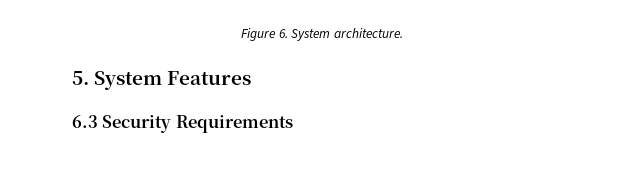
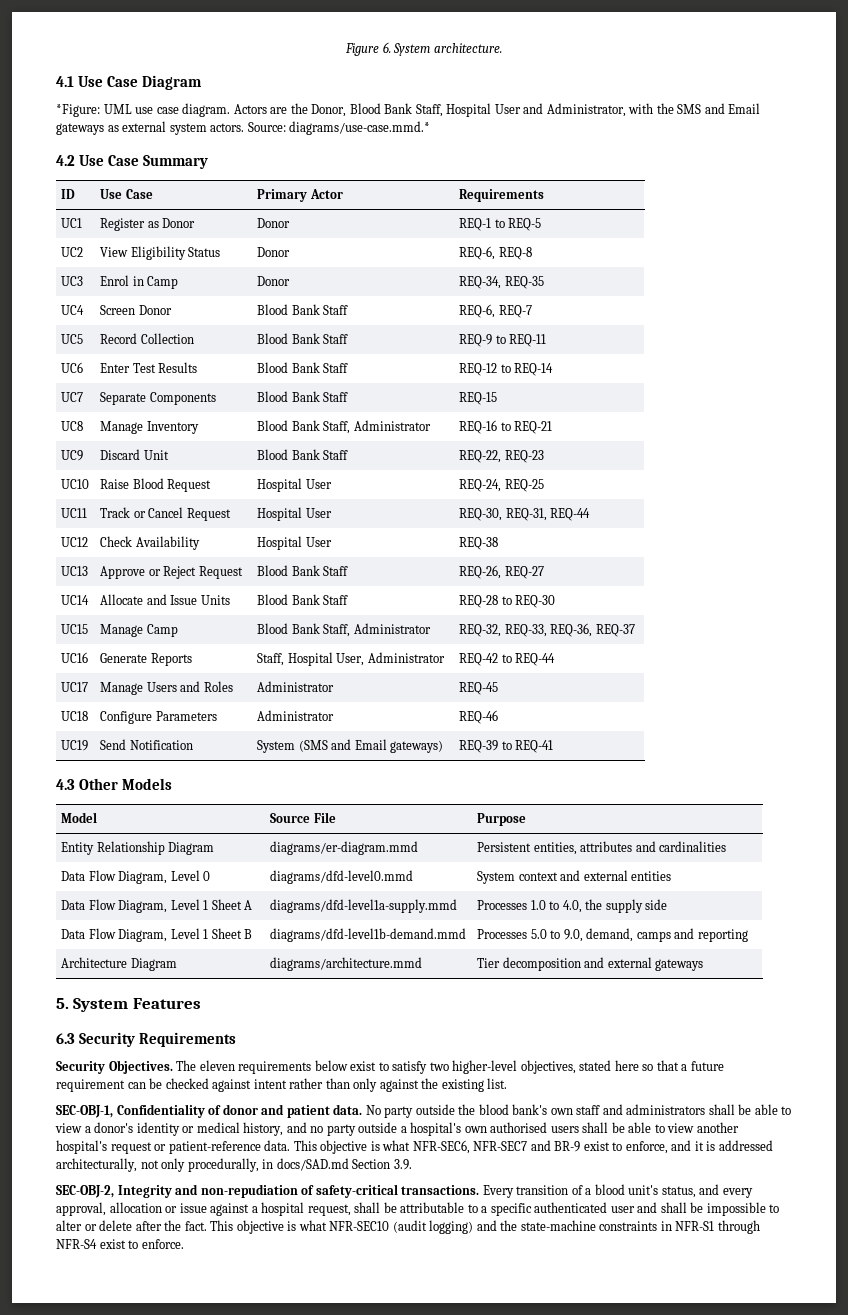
+ 4.1 Use Case Diagram
+ *Figure: UML use case diagram. Actors are the Donor, Blood Bank Staff, Hospital User and Administrator, with the SMS and Email gateways as external system actors. Source: diagrams/use-case.mmd.*
+ 4.2 Use Case Summary
+ ID | Use Case | Primary Actor | Requirements
+ UC1 | Register as Donor | Donor | REQ-1 to REQ-5
+ UC2 | View Eligibility Status | Donor | REQ-6, REQ-8
+ UC3 | Enrol in Camp | Donor | REQ-34, REQ-35
+ UC4 | Screen Donor | Blood Bank Staff | REQ-6, REQ-7
+ UC5 | Record Collection | Blood Bank Staff | REQ-9 to REQ-11
+ UC6 | Enter Test Results | Blood Bank Staff | REQ-12 to REQ-14
+ UC7 | Separate Components | Blood Bank Staff | REQ-15
+ UC8 | Manage Inventory | Blood Bank Staff, Administrator | REQ-16 to REQ-21
+ UC9 | Discard Unit | Blood Bank Staff | REQ-22, REQ-23
+ UC10 | Raise Blood Request | Hospital User | REQ-24, REQ-25
+ UC11 | Track or Cancel Request | Hospital User | REQ-30, REQ-31, REQ-44
+ UC12 | Check Availability | Hospital User | REQ-38
+ UC13 | Approve or Reject Request | Blood Bank Staff | REQ-26, REQ-27
+ UC14 | Allocate and Issue Units | Blood Bank Staff | REQ-28 to REQ-30
+ UC15 | Manage Camp | Blood Bank Staff, Administrator | REQ-32, REQ-33, REQ-36, REQ-37
+ UC16 | Generate Reports | Staff, Hospital User, Administrator | REQ-42 to REQ-44
+ UC17 | Manage Users and Roles | Administrator | REQ-45
+ UC18 | Configure Parameters | Administrator | REQ-46
+ UC19 | Send Notification | System (SMS and Email gateways) | REQ-39 to REQ-41
+ 4.3 Other Models
+ Model | Source File | Purpose
+ Entity Relationship Diagram | diagrams/er-diagram.mmd | Persistent entities, attributes and cardinalities
+ Data Flow Diagram, Level 0 | diagrams/dfd-level0.mmd | System context and external entities
+ Data Flow Diagram, Level 1 Sheet A | diagrams/dfd-level1a-supply.mmd | Processes 1.0 to 4.0, the supply side
+ Data Flow Diagram, Level 1 Sheet B | diagrams/dfd-level1b-demand.mmd | Processes 5.0 to 9.0, demand, camps and reporting
+ Architecture Diagram | diagrams/architecture.mmd | Tier decomposition and external gateways
+ Security Objectives. The eleven requirements below exist to satisfy two higher-level objectives, stated here so that a future requirement can be checked against intent rather than only against the existing list.
+ SEC-OBJ-1, Confidentiality of donor and patient data. No party outside the blood bank's own staff and administrators shall be able to view a donor's identity or medical history, and no party outside a hospital's own authorised users shall be able to view another hospital's request or patient-reference data. This objective is what NFR-SEC6, NFR-SEC7 and BR-9 exist to enforce, and it is addressed architecturally, not only procedurally, in docs/SAD.md Section 3.9.
+ SEC-OBJ-2, Integrity and non-repudiation of safety-critical transactions. Every transition of a blood unit's status, and every approval, allocation or issue against a hospital request, shall be attributable to a specific authenticated user and shall be impossible to alter or delete after the fact. This objective is what NFR-SEC10 (audit logging) and the state-machine constraints in NFR-S1 through NFR-S4 exist to enforce.

